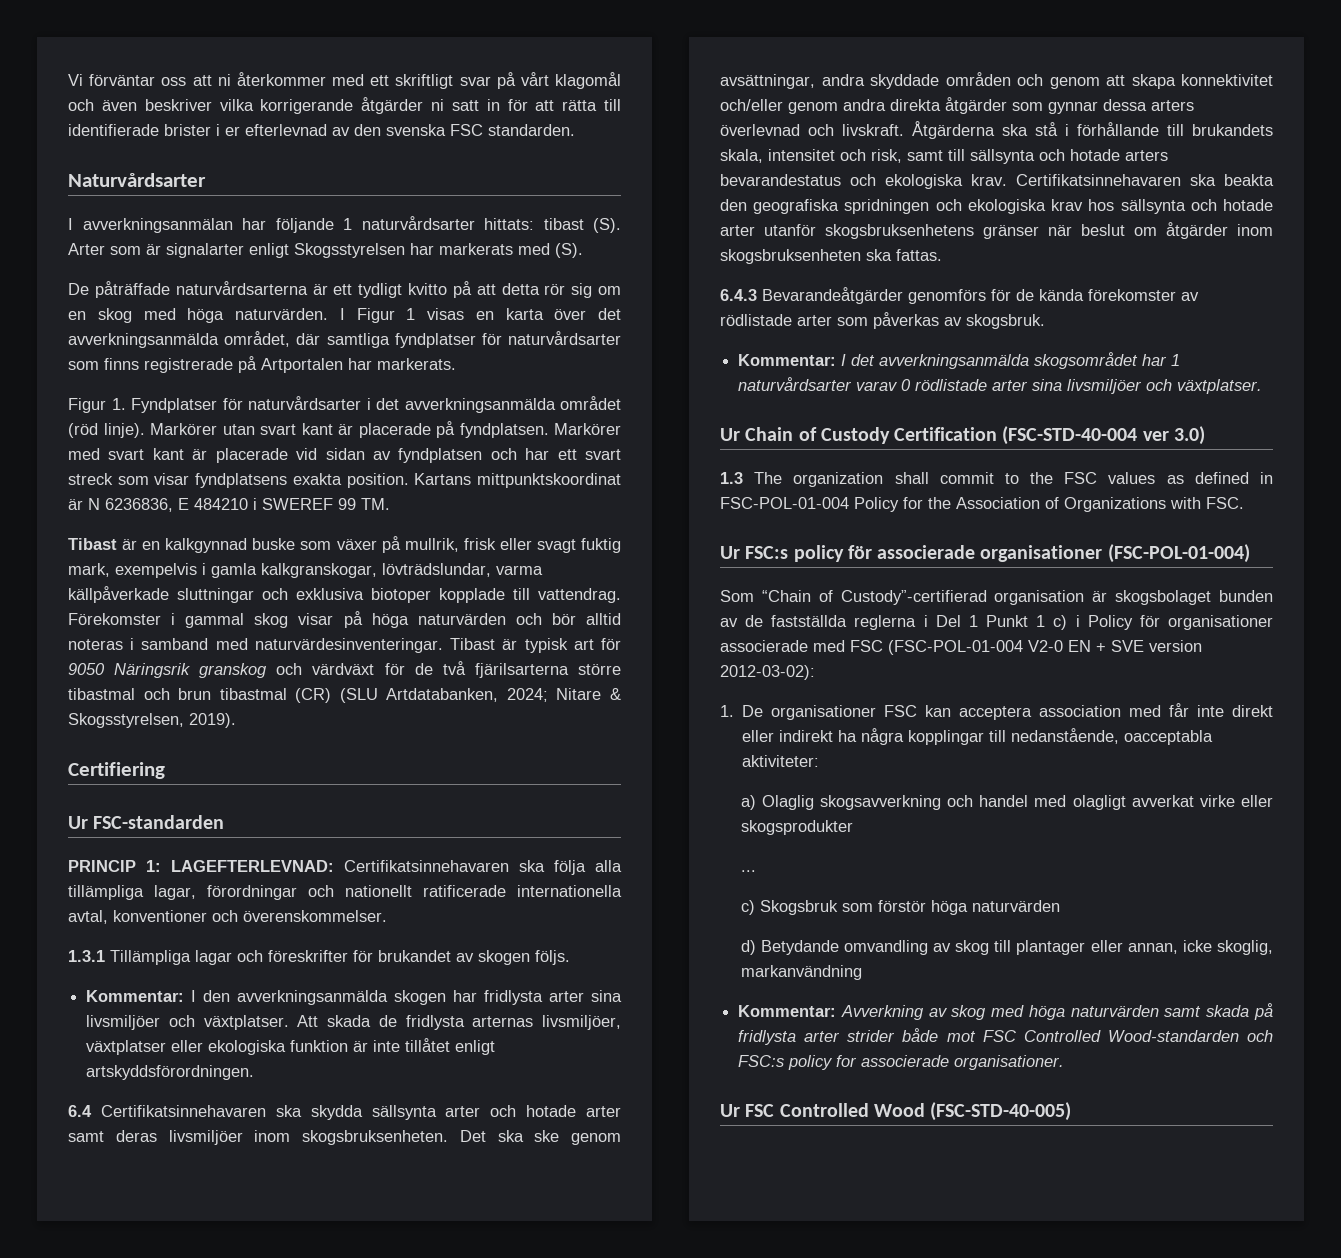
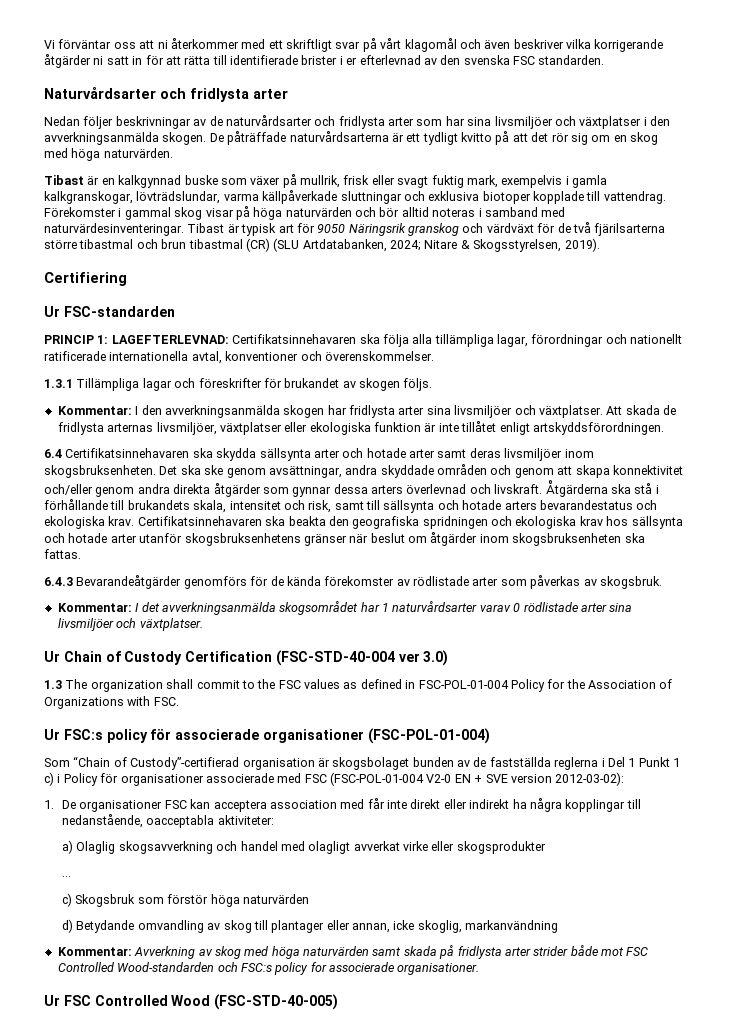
- Naturvårdsarter
- I avverkningsanmälan har följande 1 naturvårdsarter hittats: tibast (S). Arter som är signalarter enligt Skogsstyrelsen har markerats med (S).
- De påträffade naturvårdsarterna är ett tydligt kvitto på att detta rör sig om en skog med höga naturvärden. I Figur 1 visas en karta över det avverkningsanmälda området, där samtliga fyndplatser för naturvårdsarter som finns registrerade på Artportalen har markerats.
- Figur 1. Fyndplatser för naturvårdsarter i det avverkningsanmälda området (röd linje). Markörer utan svart kant är placerade på fyndplatsen. Markörer med svart kant är placerade vid sidan av fyndplatsen och har ett svart streck som visar fyndplatsens exakta position. Kartans mittpunktskoordinat är N 6236836, E 484210 i SWEREF 99 TM.
+ Naturvårdsarter och fridlysta arter
+ Nedan följer beskrivningar av de naturvårdsarter och fridlysta arter som har sina livsmiljöer och växtplatser i den avverkningsanmälda skogen. De påträffade naturvårdsarterna är ett tydligt kvitto på att det rör sig om en skog med höga naturvärden.

